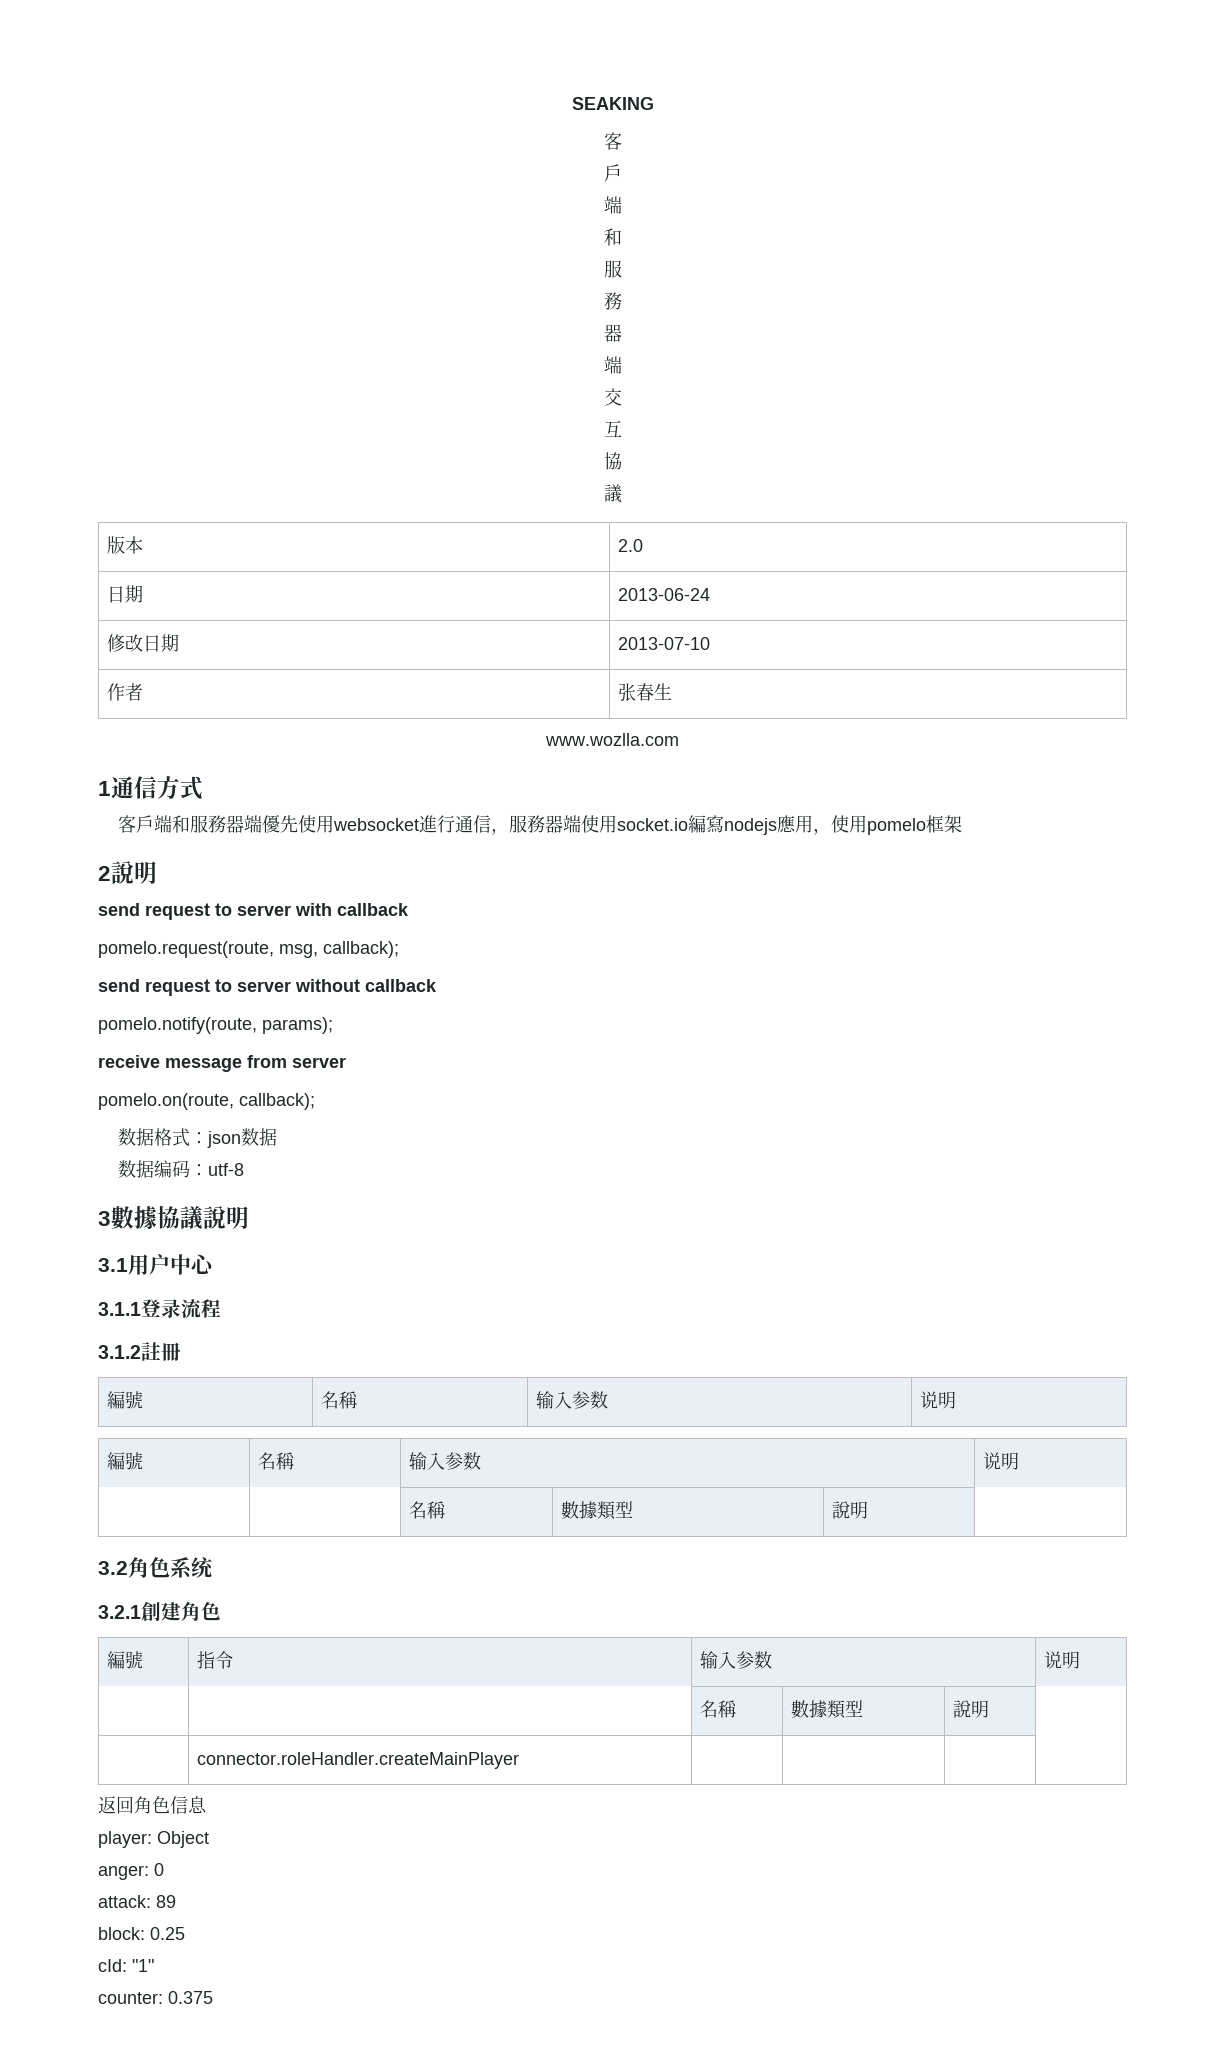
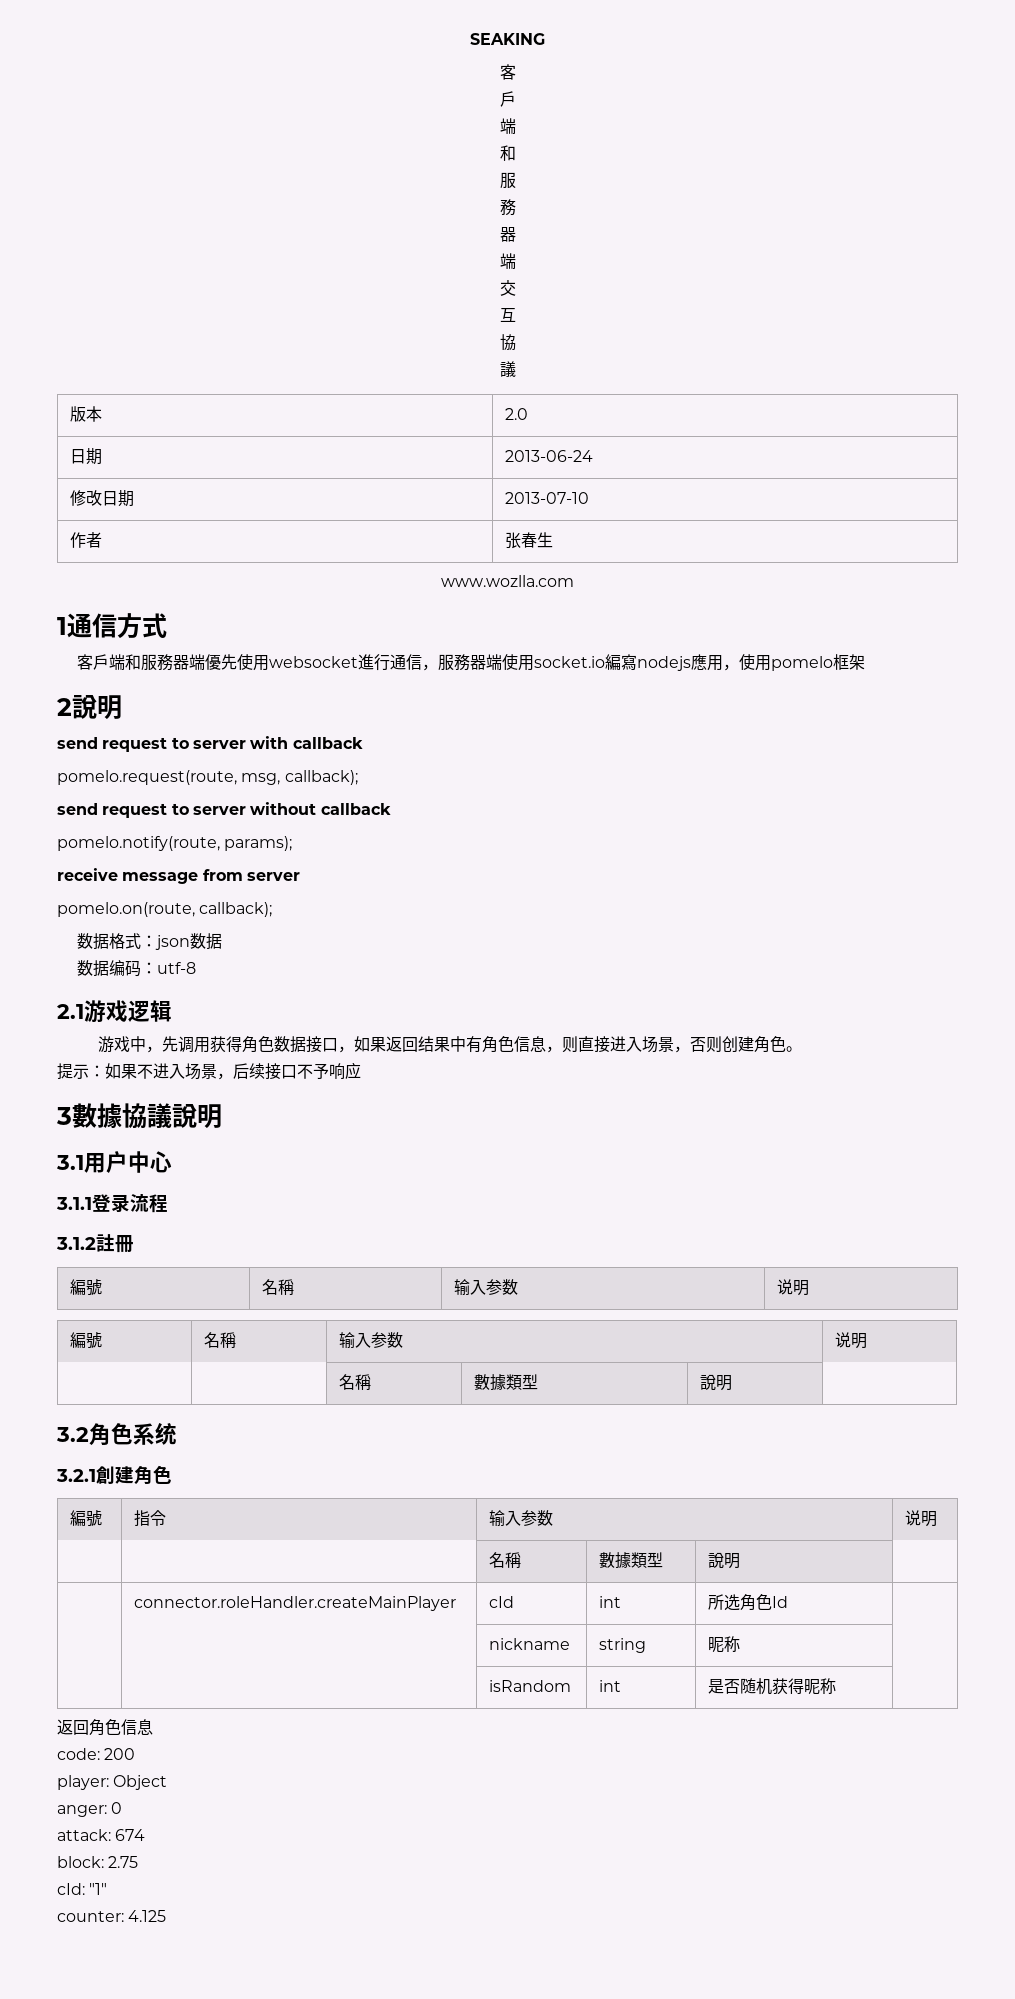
+ 2.1游戏逻辑
+ 游戏中，先调用获得角色数据接口，如果返回结果中有角色信息，则直接进入场景，否则创建角色。
+ 提示：如果不进入场景，后续接口不予响应
- | connector.roleHandler.createMainPlayer | | | |
+ | connector.roleHandler.createMainPlayer | cId | int | 所选角色Id |
+ | | nickname | string | 昵称 |
+ | | isRandom | int | 是否随机获得昵称 |
+ code: 200
- attack: 89
+ attack: 674
- block: 0.25
+ block: 2.75
- counter: 0.375
+ counter: 4.125

